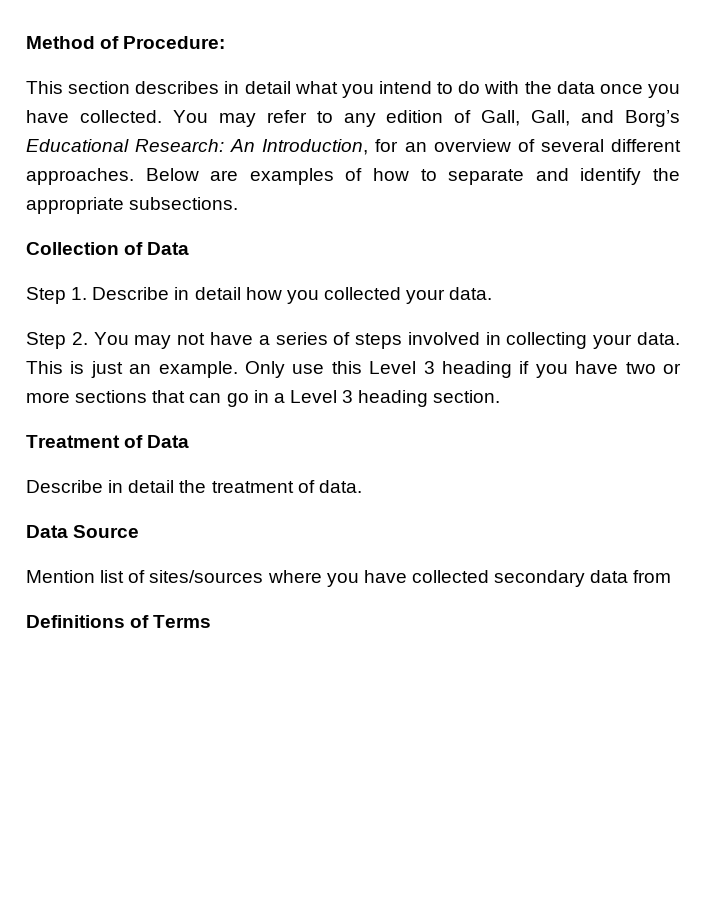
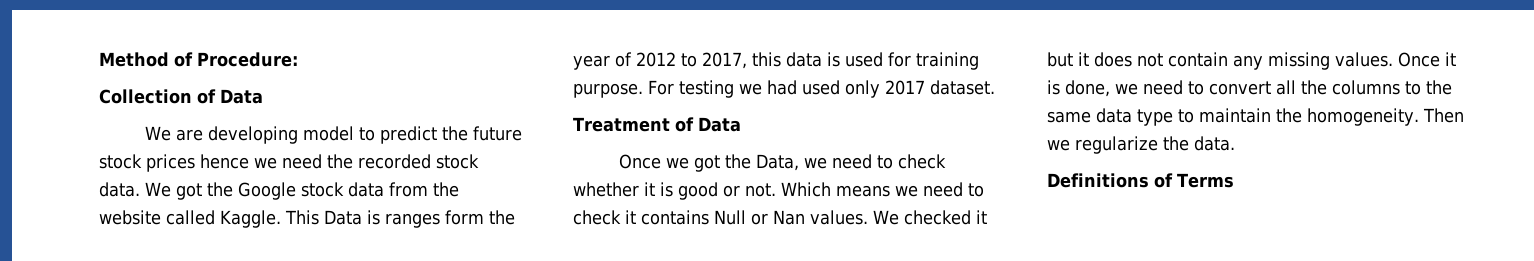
- This section describes in detail what you intend to do with the data once you have collected. You may refer to any edition of Gall, Gall, and Borg’s Educational Research: An Introduction, for an overview of several different approaches. Below are examples of how to separate and identify the appropriate subsections.
  Collection of Data
- Step 1. Describe in detail how you collected your data.
- Step 2. You may not have a series of steps involved in collecting your data. This is just an example. Only use this Level 3 heading if you have two or more sections that can go in a Level 3 heading section.
+ We are developing model to predict the future stock prices hence we need the recorded stock data. We got the Google stock data from the website called Kaggle. This Data is ranges form the year of 2012 to 2017, this data is used for training purpose. For testing we had used only 2017 dataset.
  Treatment of Data
- Describe in detail the treatment of data.
- Data Source
- Mention list of sites/sources where you have collected secondary data from
+ Once we got the Data, we need to check whether it is good or not. Which means we need to check it contains Null or Nan values. We checked it but it does not contain any missing values. Once it is done, we need to convert all the columns to the same data type to maintain the homogeneity. Then we regularize the data.

